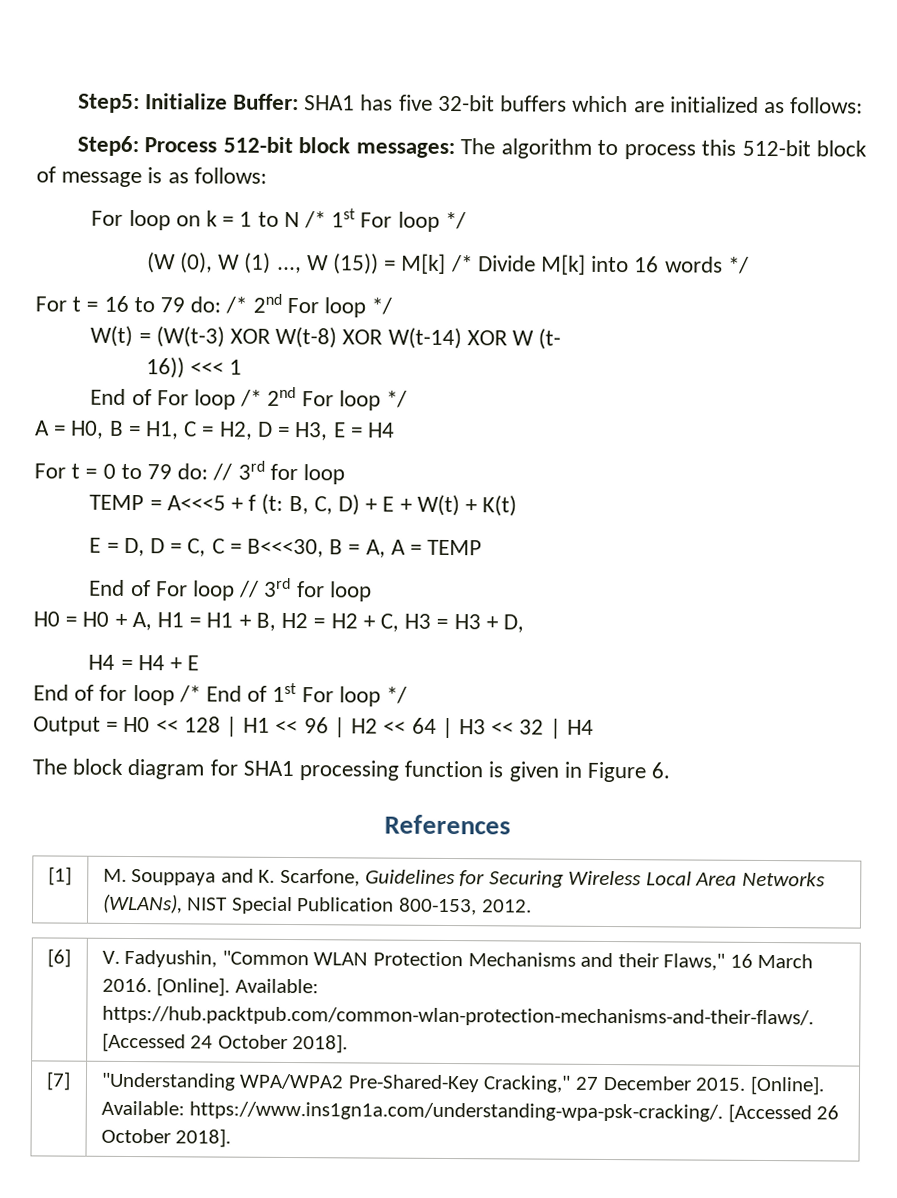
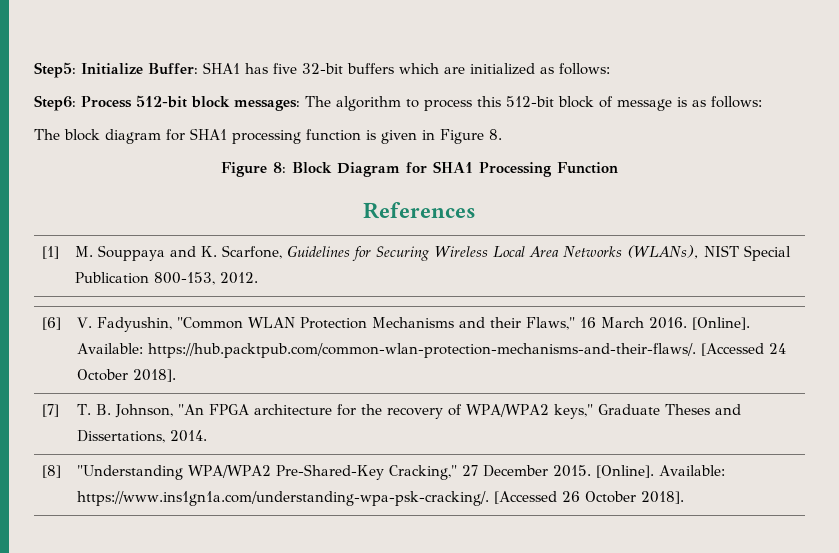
- For loop on k = 1 to N /* 1st For loop */
- (W (0), W (1) ..., W (15)) = M[k] /* Divide M[k] into 16 words */
- For t = 16 to 79 do: /* 2nd For loop */
- W(t) = (W(t-3) XOR W(t-8) XOR W(t-14) XOR W (t-
- 16)) <<< 1
- End of For loop /* 2nd For loop */
- A = H0, B = H1, C = H2, D = H3, E = H4
- For t = 0 to 79 do: // 3rd for loop
- TEMP = A<<<5 + f (t: B, C, D) + E + W(t) + K(t)
- E = D, D = C, C = B<<<30, B = A, A = TEMP
- End of For loop // 3rd for loop
- H0 = H0 + A, H1 = H1 + B, H2 = H2 + C, H3 = H3 + D,
- H4 = H4 + E
- End of for loop /* End of 1st For loop */
- Output = H0 << 128 | H1 << 96 | H2 << 64 | H3 << 32 | H4
- The block diagram for SHA1 processing function is given in Figure 6.
+ The block diagram for SHA1 processing function is given in Figure 8.
+ Figure 8: Block Diagram for SHA1 Processing Function
- [7] | "Understanding WPA/WPA2 Pre-Shared-Key Cracking," 27 December 2015. [Online]. Available: https://www.ins1gn1a.com/understanding-wpa-psk-cracking/. [Accessed 26 October 2018].
+ [7] | T. B. Johnson, "An FPGA architecture for the recovery of WPA/WPA2 keys," Graduate Theses and Dissertations, 2014.
+ [8] | "Understanding WPA/WPA2 Pre-Shared-Key Cracking," 27 December 2015. [Online]. Available: https://www.ins1gn1a.com/understanding-wpa-psk-cracking/. [Accessed 26 October 2018].

